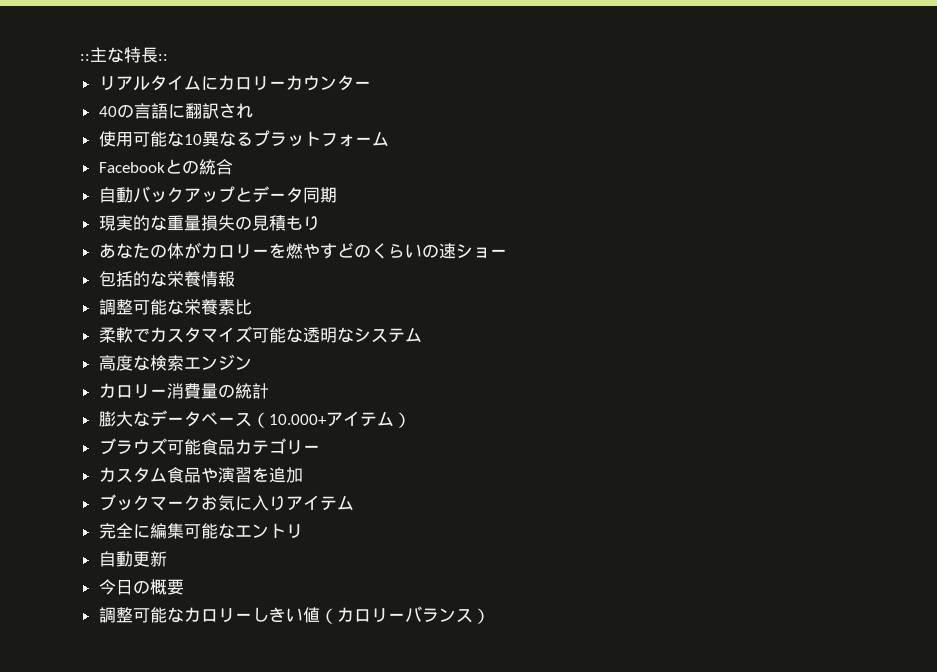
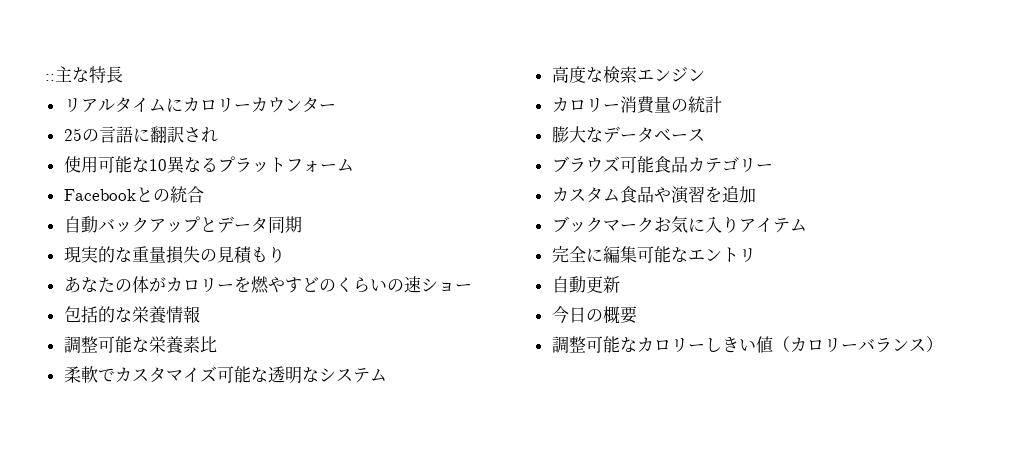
- ::主な特長::
+ ::主な特長
- 40の言語に翻訳され
+ 25の言語に翻訳され
- 膨大なデータベース（10.000+アイテム）
+ 膨大なデータベース

